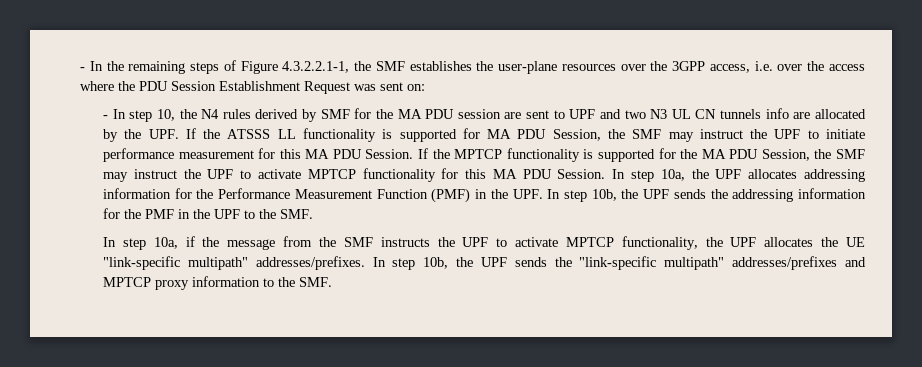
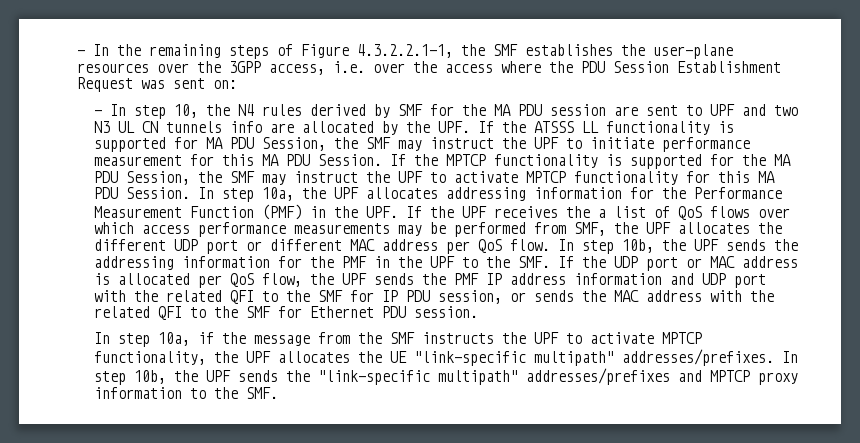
- In step 10a, the UPF allocates addressing information for the Performance Measurement Function (PMF) in the UPF. In step 10b, the UPF sends the addressing information for the PMF in the UPF to the SMF.
+ In step 10a, the UPF allocates addressing information for the Performance Measurement Function (PMF) in the UPF. If the UPF receives the a list of QoS flows over which access performance measurements may be performed from SMF, the UPF allocates the different UDP port or different MAC address per QoS flow. In step 10b, the UPF sends the addressing information for the PMF in the UPF to the SMF. If the UDP port or MAC address is allocated per QoS flow, the UPF sends the PMF IP address information and UDP port with the related QFI to the SMF for IP PDU session, or sends the MAC address with the related QFI to the SMF for Ethernet PDU session.

